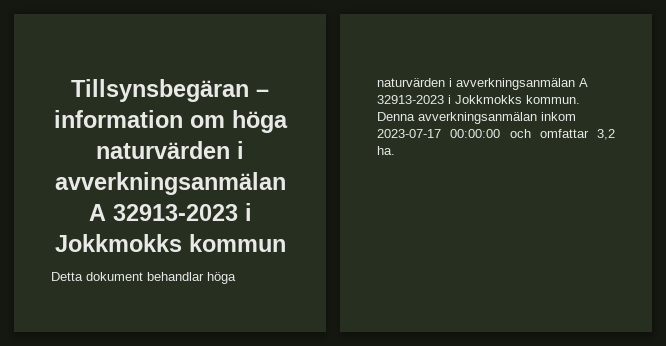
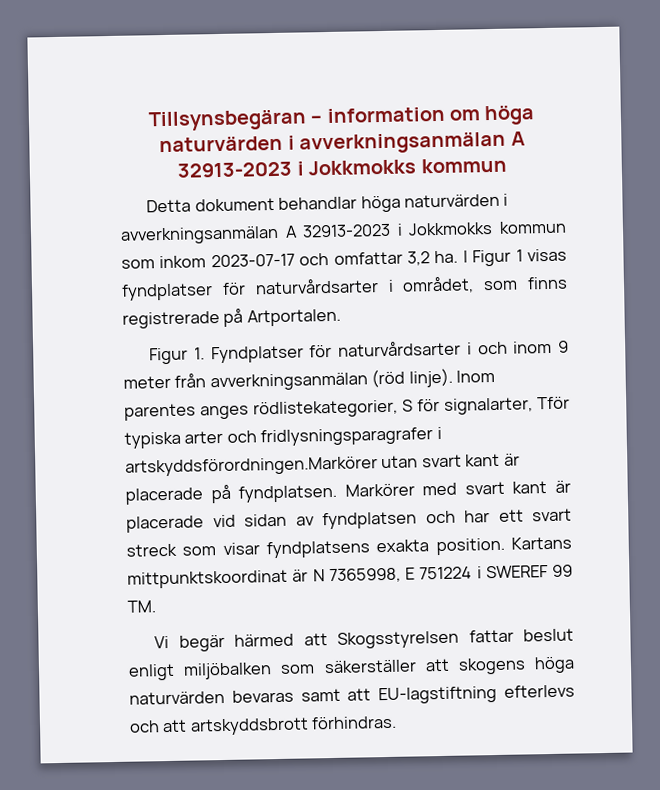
- Detta dokument behandlar höga naturvärden i avverkningsanmälan A 32913-2023 i Jokkmokks kommun. Denna avverkningsanmälan inkom 2023-07-17 00:00:00 och omfattar 3,2 ha.
+ Detta dokument behandlar höga naturvärden i avverkningsanmälan A 32913-2023 i Jokkmokks kommun som inkom 2023-07-17 och omfattar 3,2 ha.
+ I Figur 1 visas fyndplatser för naturvårdsarter i området, som finns registrerade på Artportalen.
+ Figur 1. Fyndplatser för naturvårdsarter i och inom 9 meter från avverkningsanmälan (röd linje). Inom parentes anges rödlistekategorier, S för signalarter, Tför typiska arter och fridlysningsparagrafer i artskyddsförordningen.Markörer utan svart kant är placerade på fyndplatsen. Markörer med svart kant är placerade vid sidan av fyndplatsen och har ett svart streck som visar fyndplatsens exakta position. Kartans mittpunktskoordinat är N 7365998, E 751224 i SWEREF 99 TM.
+ Vi begär härmed att Skogsstyrelsen fattar beslut enligt miljöbalken som säkerställer att skogens höga naturvärden bevaras samt att EU-lagstiftning efterlevs och att artskyddsbrott förhindras.

